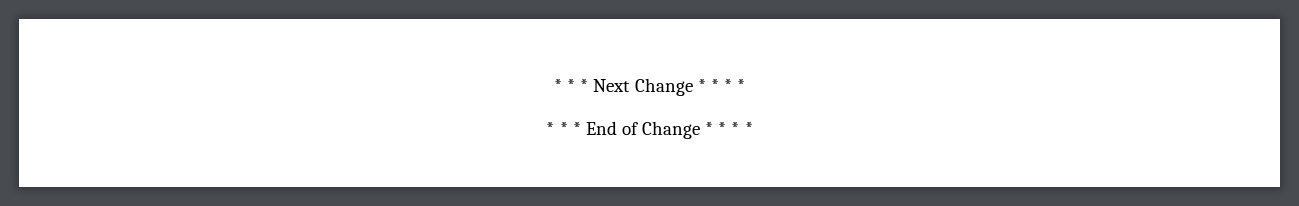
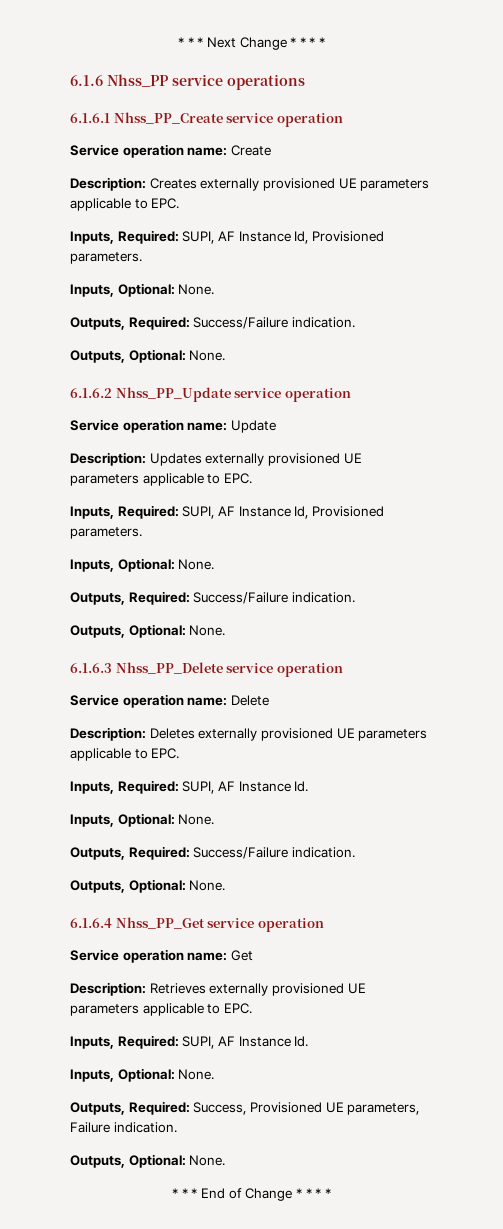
+ 6.1.6 Nhss_PP service operations
+ 6.1.6.1 Nhss_PP_Create service operation
+ Service operation name: Create
+ Description: Creates externally provisioned UE parameters applicable to EPC.
+ Inputs, Required: SUPI, AF Instance Id, Provisioned parameters.
+ Inputs, Optional: None.
+ Outputs, Required: Success/Failure indication.
+ Outputs, Optional: None.
+ 6.1.6.2 Nhss_PP_Update service operation
+ Service operation name: Update
+ Description: Updates externally provisioned UE parameters applicable to EPC.
+ Inputs, Required: SUPI, AF Instance Id, Provisioned parameters.
+ Inputs, Optional: None.
+ Outputs, Required: Success/Failure indication.
+ Outputs, Optional: None.
+ 6.1.6.3 Nhss_PP_Delete service operation
+ Service operation name: Delete
+ Description: Deletes externally provisioned UE parameters applicable to EPC.
+ Inputs, Required: SUPI, AF Instance Id.
+ Inputs, Optional: None.
+ Outputs, Required: Success/Failure indication.
+ Outputs, Optional: None.
+ 6.1.6.4 Nhss_PP_Get service operation
+ Service operation name: Get
+ Description: Retrieves externally provisioned UE parameters applicable to EPC.
+ Inputs, Required: SUPI, AF Instance Id.
+ Inputs, Optional: None.
+ Outputs, Required: Success, Provisioned UE parameters, Failure indication.
+ Outputs, Optional: None.

